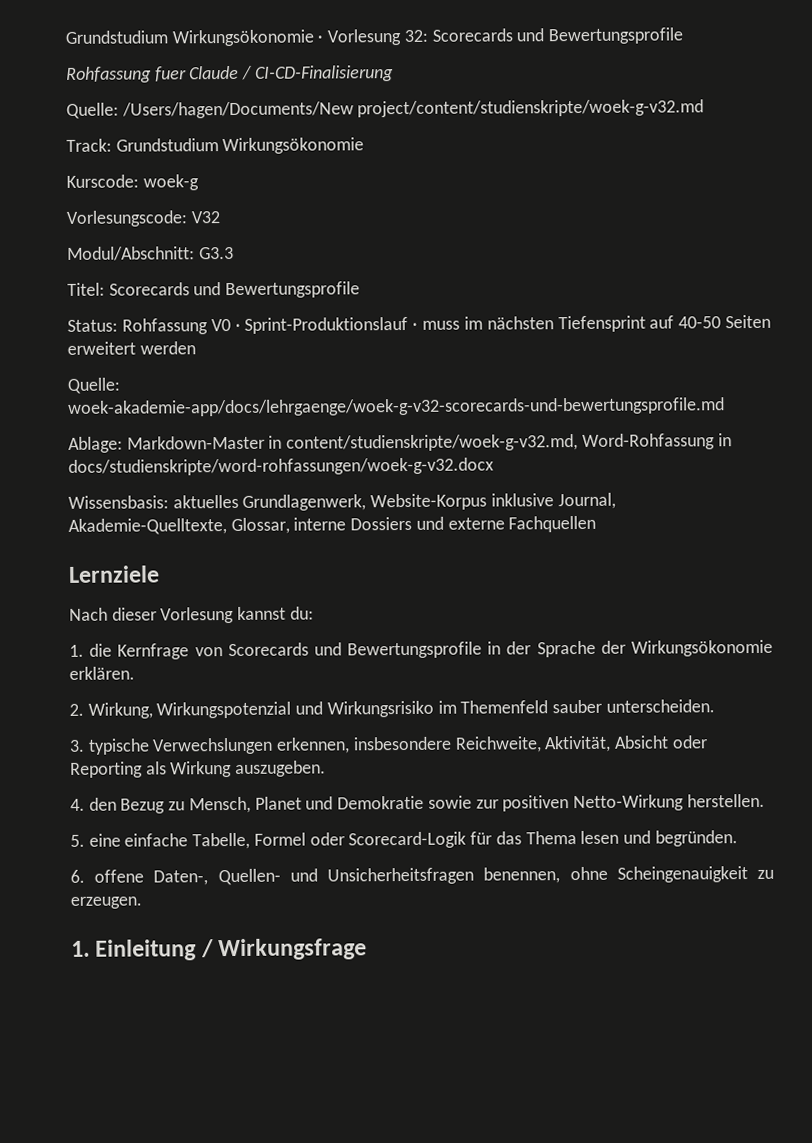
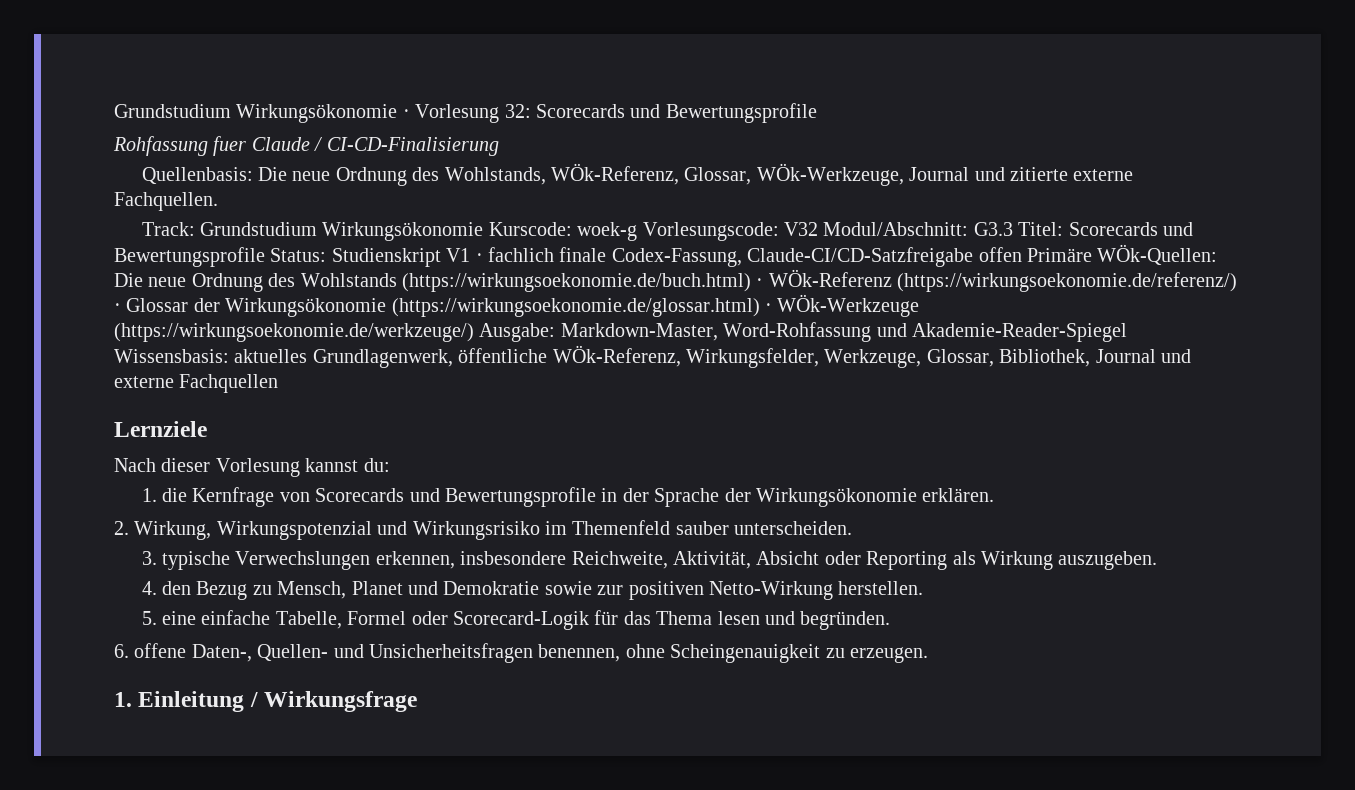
- Quelle: /Users/hagen/Documents/New project/content/studienskripte/woek-g-v32.md
+ Quellenbasis: Die neue Ordnung des Wohlstands, WÖk-Referenz, Glossar, WÖk-Werkzeuge, Journal und zitierte externe Fachquellen.
- Track: Grundstudium Wirkungsökonomie
- Kurscode: woek-g
- Vorlesungscode: V32
- Modul/Abschnitt: G3.3
- Titel: Scorecards und Bewertungsprofile
- Status: Rohfassung V0 · Sprint-Produktionslauf · muss im nächsten Tiefensprint auf 40-50 Seiten erweitert werden
- Quelle: woek-akademie-app/docs/lehrgaenge/woek-g-v32-scorecards-und-bewertungsprofile.md
- Ablage: Markdown-Master in content/studienskripte/woek-g-v32.md, Word-Rohfassung in docs/studienskripte/word-rohfassungen/woek-g-v32.docx
- Wissensbasis: aktuelles Grundlagenwerk, Website-Korpus inklusive Journal, Akademie-Quelltexte, Glossar, interne Dossiers und externe Fachquellen
+ Track: Grundstudium Wirkungsökonomie Kurscode: woek-g Vorlesungscode: V32 Modul/Abschnitt: G3.3 Titel: Scorecards und Bewertungsprofile Status: Studienskript V1 · fachlich finale Codex-Fassung, Claude-CI/CD-Satzfreigabe offen Primäre WÖk-Quellen: Die neue Ordnung des Wohlstands (https://wirkungsoekonomie.de/buch.html) · WÖk-Referenz (https://wirkungsoekonomie.de/referenz/) · Glossar der Wirkungsökonomie (https://wirkungsoekonomie.de/glossar.html) · WÖk-Werkzeuge (https://wirkungsoekonomie.de/werkzeuge/) Ausgabe: Markdown-Master, Word-Rohfassung und Akademie-Reader-Spiegel Wissensbasis: aktuelles Grundlagenwerk, öffentliche WÖk-Referenz, Wirkungsfelder, Werkzeuge, Glossar, Bibliothek, Journal und externe Fachquellen

